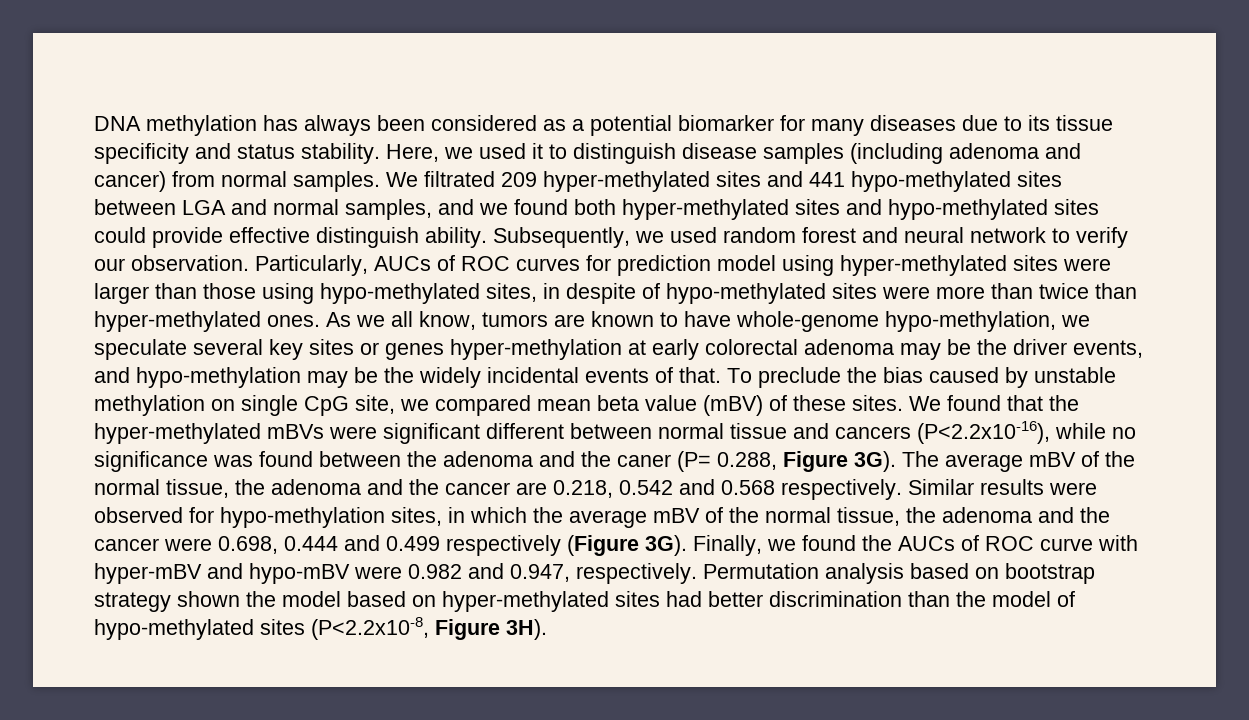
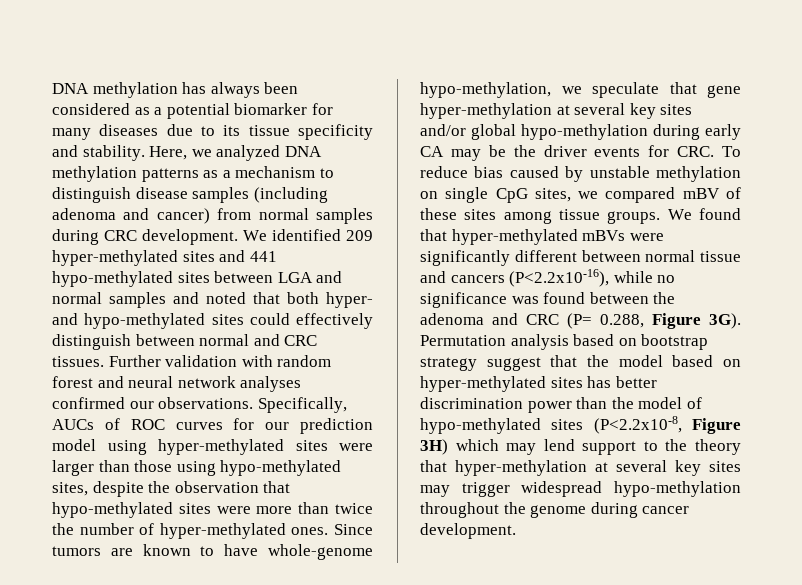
- DNA methylation has always been considered as a potential biomarker for many diseases due to its tissue specificity and status stability.
+ DNA methylation has always been considered as a potential biomarker for many diseases due to its tissue specificity and stability.
- Here, we used it to distinguish disease samples (including adenoma and cancer) from normal samples. We filtrated 209 hyper-methylated sites and 441 hypo-methylated sites between LGA and normal samples, and we found both hyper-methylated sites and hypo-methylated sites could provide effective distinguish ability. Subsequently, we used random forest and neural network to verify our observation. Particularly, AUCs of ROC curves for prediction model using hyper-methylated sites were larger than those using hypo-methylated sites, in despite of hypo-methylated sites were more than twice than hyper-methylated ones. As we all know, tumors are known to have whole-genome hypo-methylation, we speculate several key sites or genes hyper-methylation at early colorectal adenoma may be the driver events, and hypo-methylation may be the widely incidental events of that. To preclude the bias caused by unstable methylation on single CpG site, we compared mean beta value (mBV) of these sites.
+ Here, we analyzed DNA methylation patterns as a mechanism to distinguish disease samples (including adenoma and cancer) from normal samples during CRC development. We identified 209 hyper-methylated sites and 441 hypo-methylated sites between LGA and normal samples and noted that both hyper- and hypo-methylated sites could effectively distinguish between normal and CRC tissues. Further validation with random forest and neural network analyses confirmed our observations. Specifically, AUCs of ROC curves for our prediction model using hyper-methylated sites were larger than those using hypo-methylated sites, despite the observation that hypo-methylated sites were more than twice the number of hyper-methylated ones. Since tumors are known to have whole-genome hypo-methylation, we speculate that gene hyper-methylation at several key sites and/or global hypo-methylation during early CA may be the driver events for CRC. To reduce bias caused by unstable methylation on single CpG sites, we compared mBV of these sites among tissue groups.
- We found that the hyper-methylated mBVs were significant different between normal tissue and cancers (P<2.2x10-16), while no significance was found between the adenoma and the caner (P= 0.288, Figure 3G).
+ We found that hyper-methylated mBVs were significantly different between normal tissue and cancers (P<2.2x10-16), while no significance was found between the adenoma and CRC (P= 0.288, Figure 3G).
- The average mBV of the normal tissue, the adenoma and the cancer are 0.218, 0.542 and 0.568 respectively. Similar results were observed for hypo-methylation sites, in which the average mBV of the normal tissue, the adenoma and the cancer were 0.698, 0.444 and 0.499 respectively (Figure 3G). Finally, we found the AUCs of ROC curve with hyper-mBV and hypo-mBV were 0.982 and 0.947, respectively.
- Permutation analysis based on bootstrap strategy shown the model based on hyper-methylated sites had better discrimination than the model of hypo-methylated sites (P<2.2x10-8, Figure 3H).
+ Permutation analysis based on bootstrap strategy suggest that the model based on hyper-methylated sites has better discrimination power than the model of hypo-methylated sites (P<2.2x10-8, Figure 3H) which may lend support to the theory that hyper-methylation at several key sites may trigger widespread hypo-methylation throughout the genome during cancer development.

